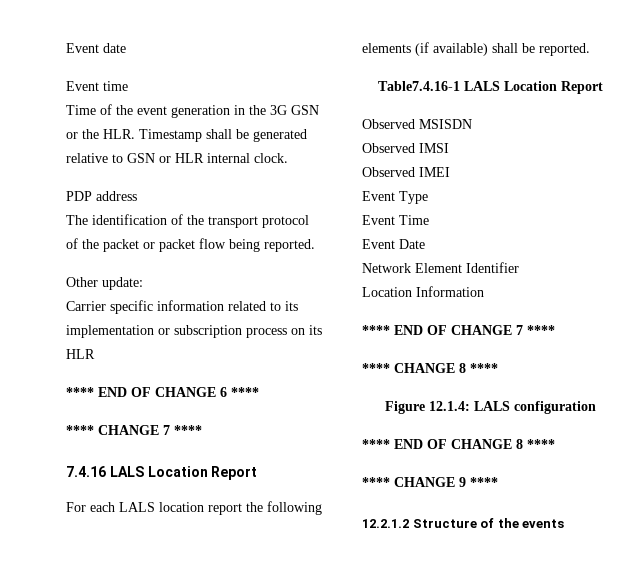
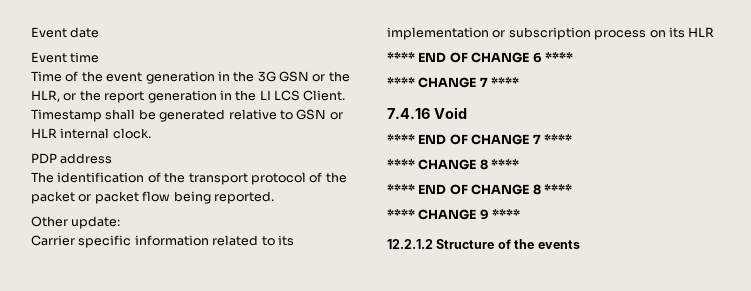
- Time of the event generation in the 3G GSN or the HLR. Timestamp shall be generated relative to GSN or HLR internal clock.
+ Time of the event generation in the 3G GSN or the HLR, or the report generation in the LI LCS Client. Timestamp shall be generated relative to GSN or HLR internal clock.
- 7.4.16 LALS Location Report
- For each LALS location report the following elements (if available) shall be reported.
- Table7.4.16-1 LALS Location Report
- Observed MSISDN
- Observed IMSI
- Observed IMEI
- Event Type
- Event Time
- Event Date
- Network Element Identifier
- Location Information
+ 7.4.16 Void
- Figure 12.1.4: LALS configuration

